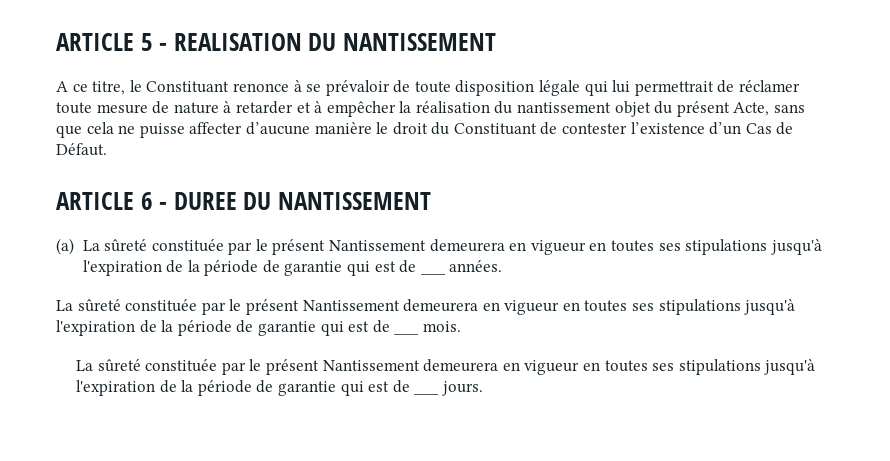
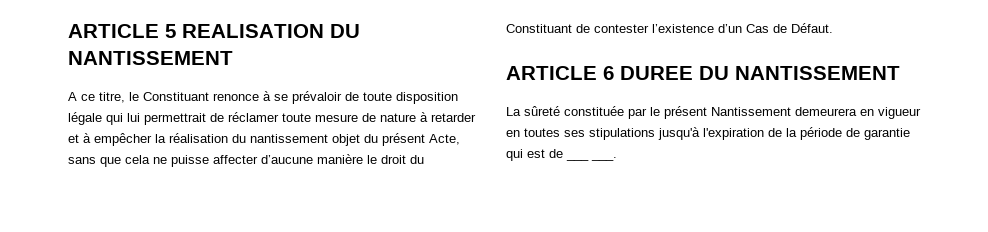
- ARTICLE 5 - REALISATION DU NANTISSEMENT
+ ARTICLE 5 REALISATION DU NANTISSEMENT
- ARTICLE 6 - DUREE DU NANTISSEMENT
+ ARTICLE 6 DUREE DU NANTISSEMENT
- (a) La sûreté constituée par le présent Nantissement demeurera en vigueur en toutes ses stipulations jusqu'à l'expiration de la période de garantie qui est de ___ années.
- La sûreté constituée par le présent Nantissement demeurera en vigueur en toutes ses stipulations jusqu'à l'expiration de la période de garantie qui est de ___ mois.
- La sûreté constituée par le présent Nantissement demeurera en vigueur en toutes ses stipulations jusqu'à l'expiration de la période de garantie qui est de ___ jours.
+ La sûreté constituée par le présent Nantissement demeurera en vigueur en toutes ses stipulations jusqu'à l'expiration de la période de garantie qui est de ___ ___.

